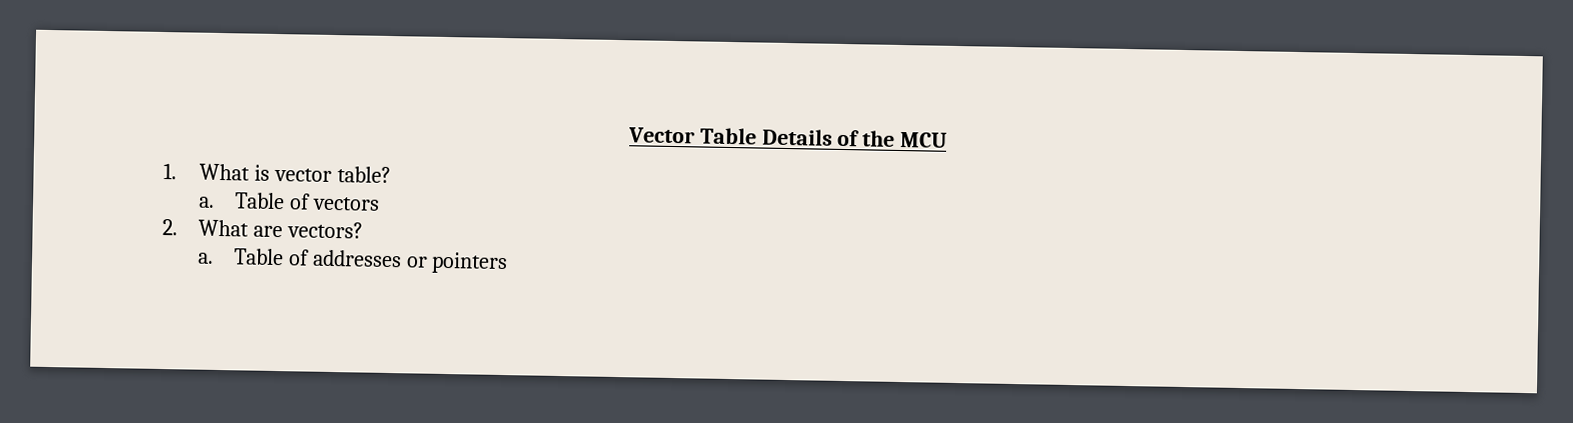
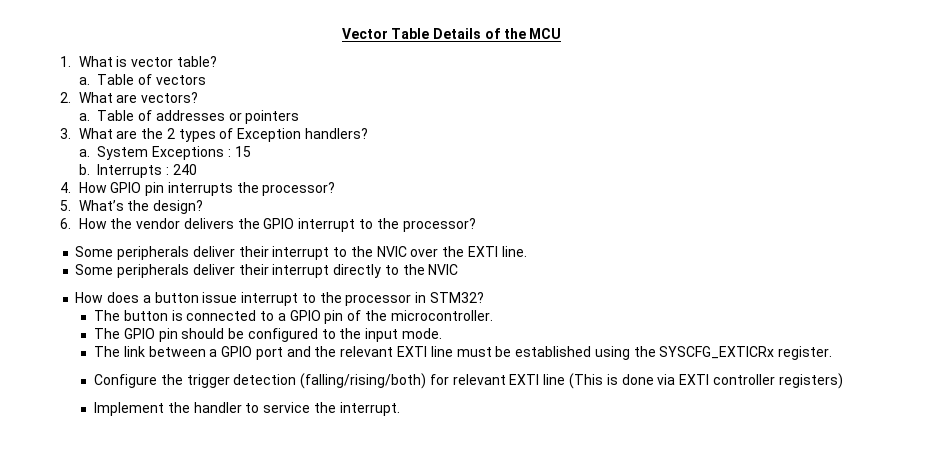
+ 3. What are the 2 types of Exception handlers?
+ a. System Exceptions : 15
+ b. Interrupts : 240
+ 4. How GPIO pin interrupts the processor?
+ 5. What’s the design?
+ 6. How the vendor delivers the GPIO interrupt to the processor?
+ Some peripherals deliver their interrupt to the NVIC over the EXTI line.
+ Some peripherals deliver their interrupt directly to the NVIC
+ How does a button issue interrupt to the processor in STM32?
+ The button is connected to a GPIO pin of the microcontroller.
+ The GPIO pin should be configured to the input mode.
+ The link between a GPIO port and the relevant EXTI line must be established using the SYSCFG_EXTICRx register.
+ Configure the trigger detection (falling/rising/both) for relevant EXTI line (This is done via EXTI controller registers)
+ Implement the handler to service the interrupt.

